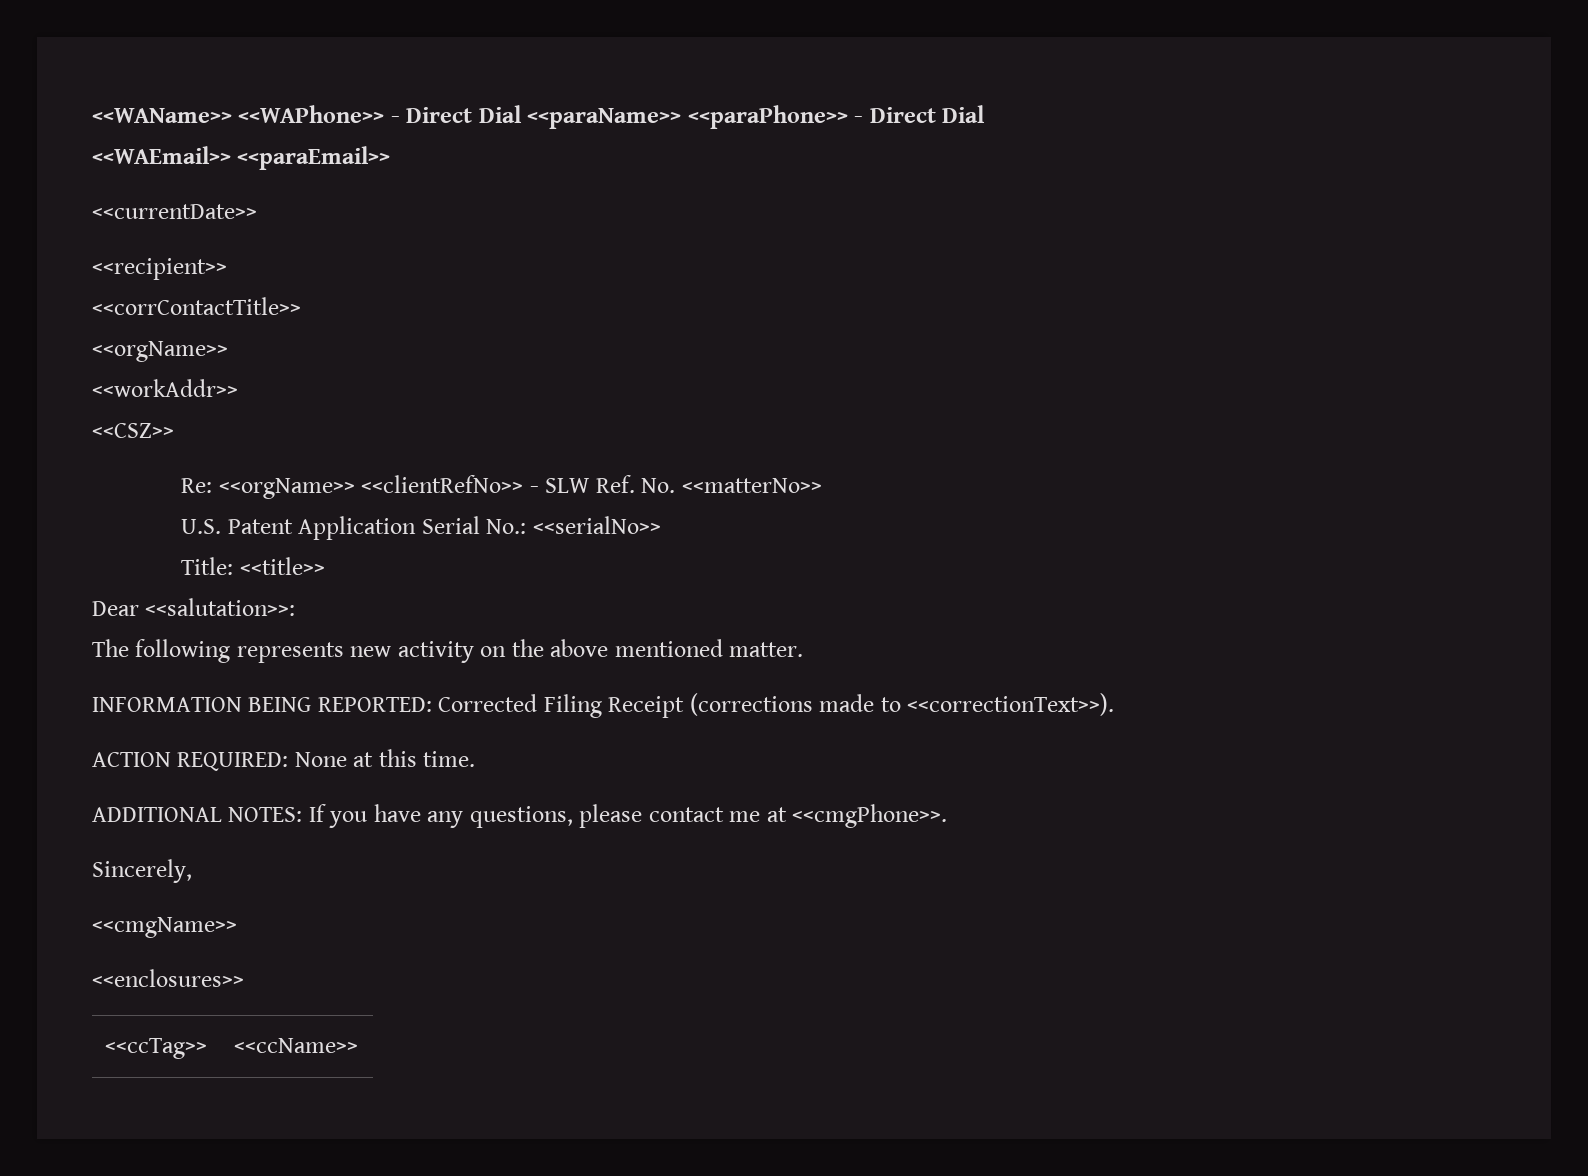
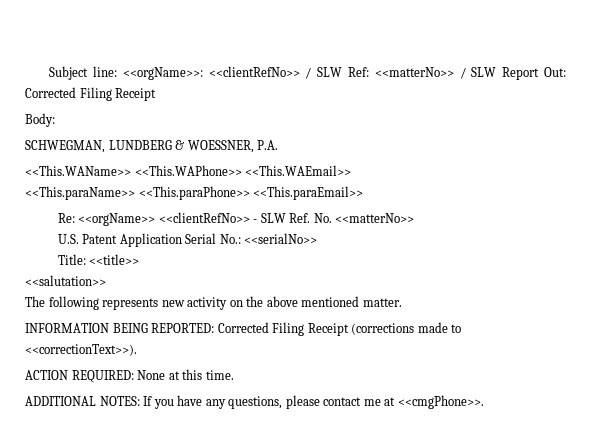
- <<WAName>> <<WAPhone>> - Direct Dial <<paraName>> <<paraPhone>> - Direct Dial
- <<WAEmail>> <<paraEmail>>
- <<currentDate>>
- <<recipient>>
- <<corrContactTitle>>
- <<orgName>>
- <<workAddr>>
- <<CSZ>>
+ Subject line: <<orgName>>: <<clientRefNo>> / SLW Ref: <<matterNo>> / SLW Report Out: Corrected Filing Receipt
+ Body:
+ SCHWEGMAN, LUNDBERG & WOESSNER, P.A.
+ <<This.WAName>> <<This.WAPhone>> <<This.WAEmail>>
+ <<This.paraName>> <<This.paraPhone>> <<This.paraEmail>>
- Dear <<salutation>>:
+ <<salutation>>
- Sincerely,
- <<cmgName>>
- <<enclosures>>
- <<ccTag>> | <<ccName>>

